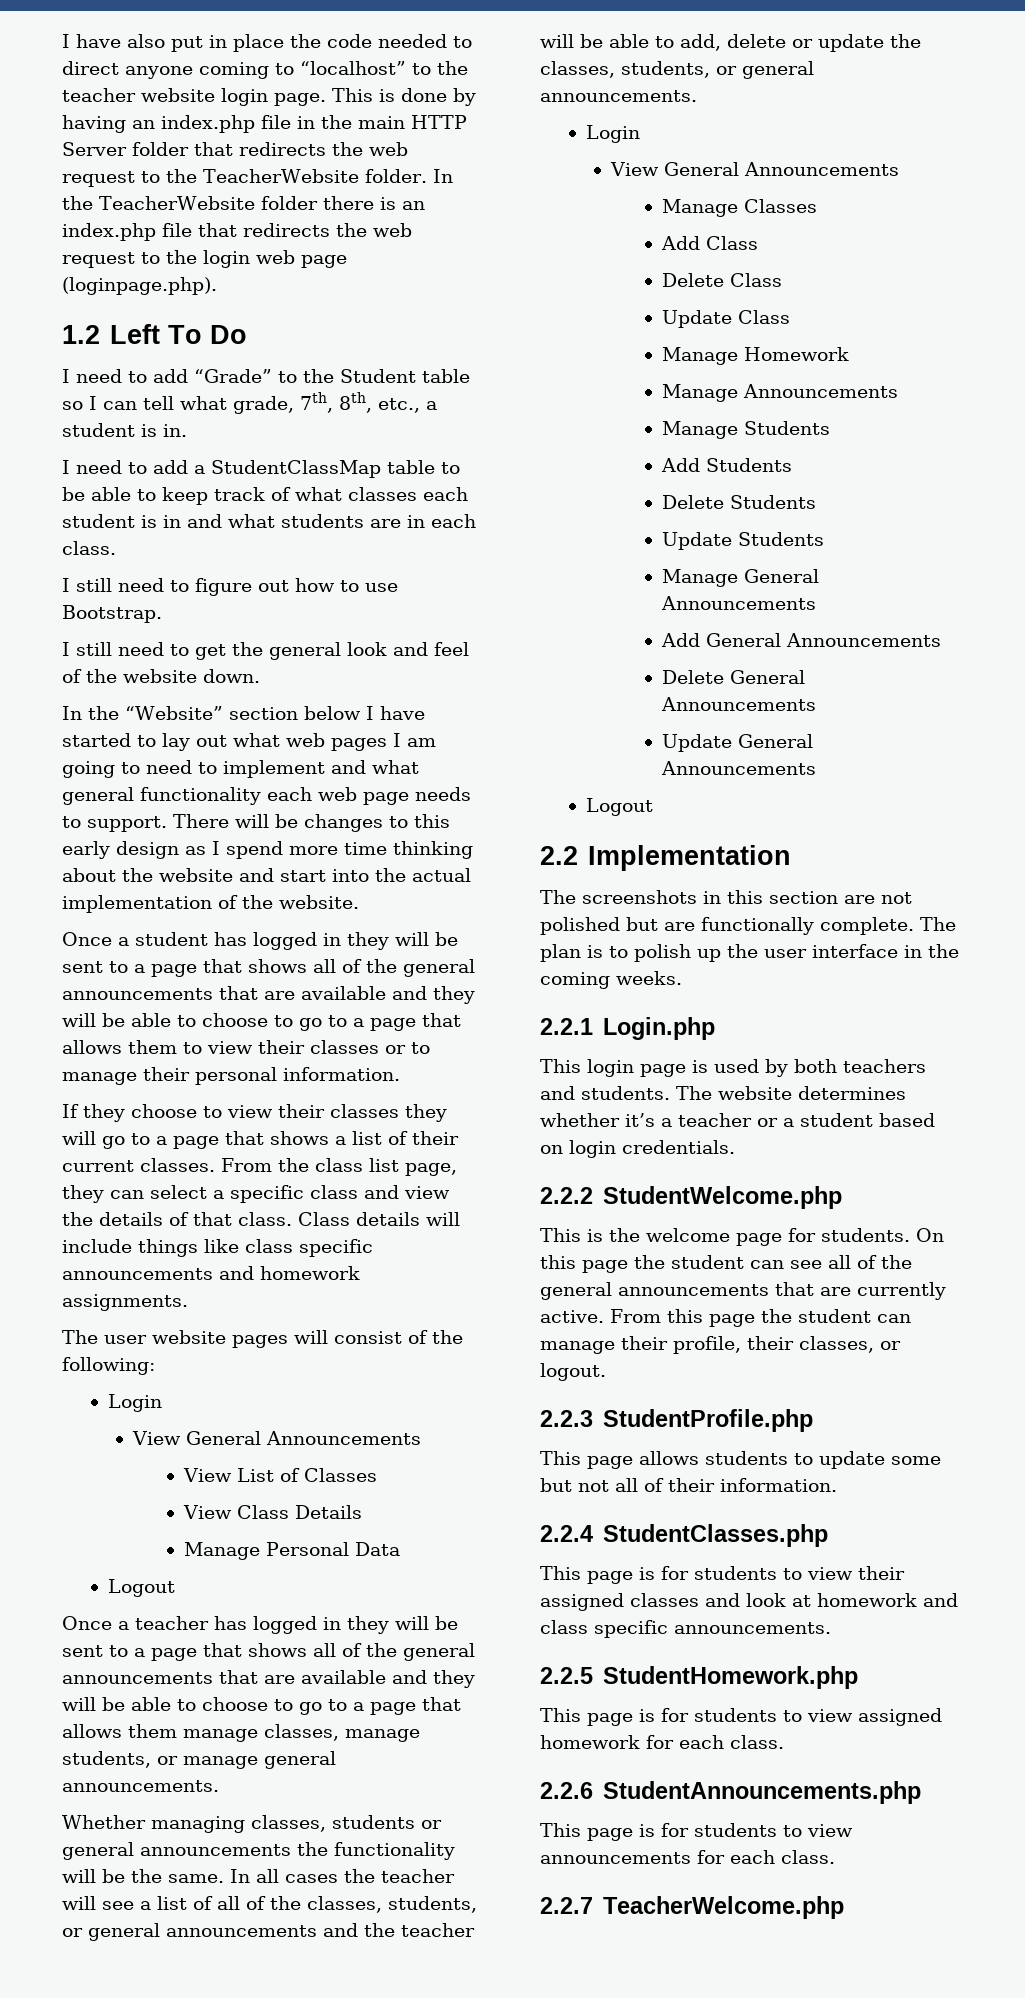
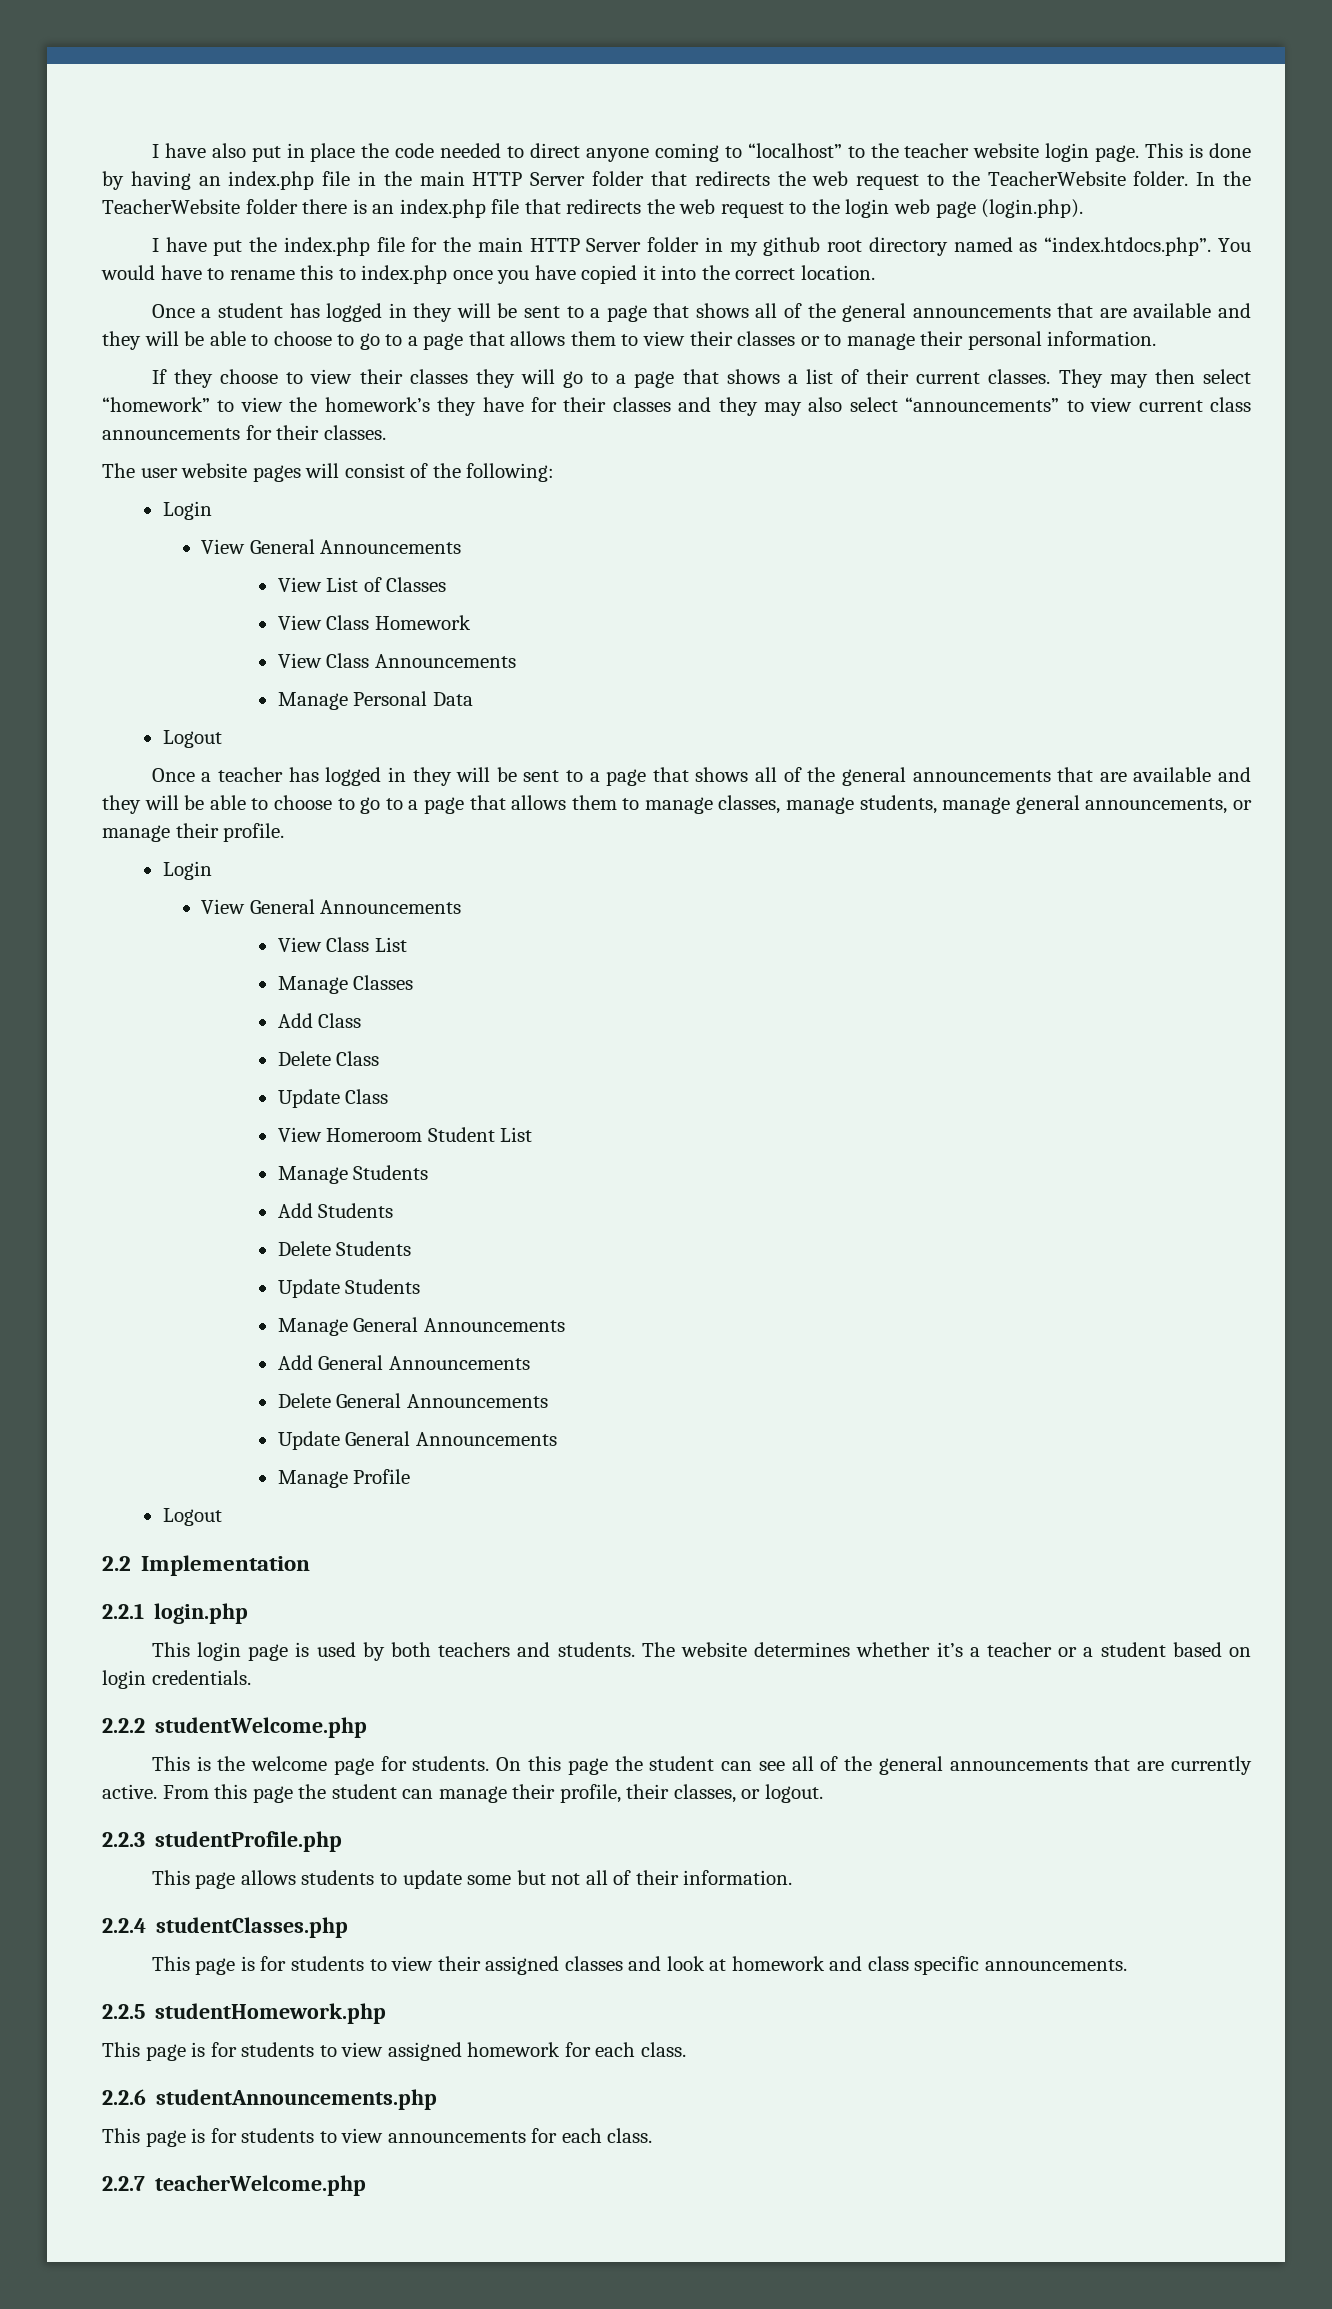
- In the TeacherWebsite folder there is an index.php file that redirects the web request to the login web page (loginpage.php).
- 1.2 Left To Do
- I need to add “Grade” to the Student table so I can tell what grade, 7th, 8th, etc., a student is in.
- I need to add a StudentClassMap table to be able to keep track of what classes each student is in and what students are in each class.
- I still need to figure out how to use Bootstrap.
- I still need to get the general look and feel of the website down.
- In the “Website” section below I have started to lay out what web pages I am going to need to implement and what general functionality each web page needs to support. There will be changes to this early design as I spend more time thinking about the website and start into the actual implementation of the website.
+ In the TeacherWebsite folder there is an index.php file that redirects the web request to the login web page (login.php).
+ I have put the index.php file for the main HTTP Server folder in my github root directory named as “index.htdocs.php”. You would have to rename this to index.php once you have copied it into the correct location.
- From the class list page, they can select a specific class and view the details of that class. Class details will include things like class specific announcements and homework assignments.
+ They may then select “homework” to view the homework’s they have for their classes and they may also select “announcements” to view current class announcements for their classes.
- View Class Details
+ View Class Homework
+ View Class Announcements
- Once a teacher has logged in they will be sent to a page that shows all of the general announcements that are available and they will be able to choose to go to a page that allows them manage classes, manage students, or manage general announcements.
- Whether managing classes, students or general announcements the functionality will be the same. In all cases the teacher will see a list of all of the classes, students, or general announcements and the teacher will be able to add, delete or update the classes, students, or general announcements.
+ Once a teacher has logged in they will be sent to a page that shows all of the general announcements that are available and they will be able to choose to go to a page that allows them to manage classes, manage students, manage general announcements, or manage their profile.
  Login
  View General Announcements
+ View Class List
- Manage Homework
- Manage Announcements
+ View Homeroom Student List
+ Manage Profile
- The screenshots in this section are not polished but are functionally complete. The plan is to polish up the user interface in the coming weeks.
- 2.2.1 Login.php
+ 2.2.1 login.php
- 2.2.2 StudentWelcome.php
+ 2.2.2 studentWelcome.php
- 2.2.3 StudentProfile.php
+ 2.2.3 studentProfile.php
- 2.2.4 StudentClasses.php
+ 2.2.4 studentClasses.php
- 2.2.5 StudentHomework.php
+ 2.2.5 studentHomework.php
- 2.2.6 StudentAnnouncements.php
+ 2.2.6 studentAnnouncements.php
- 2.2.7 TeacherWelcome.php
+ 2.2.7 teacherWelcome.php

